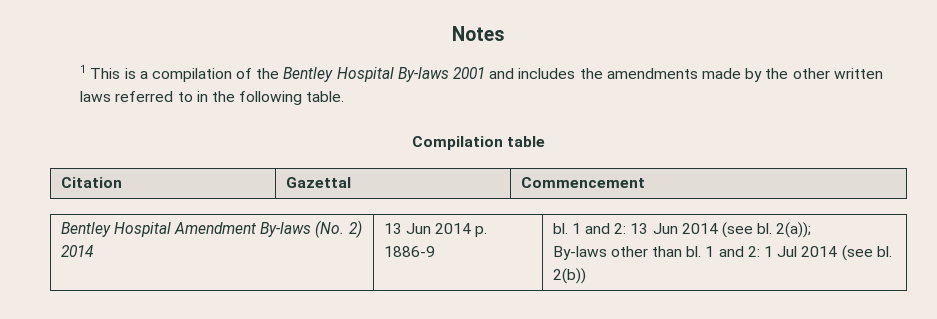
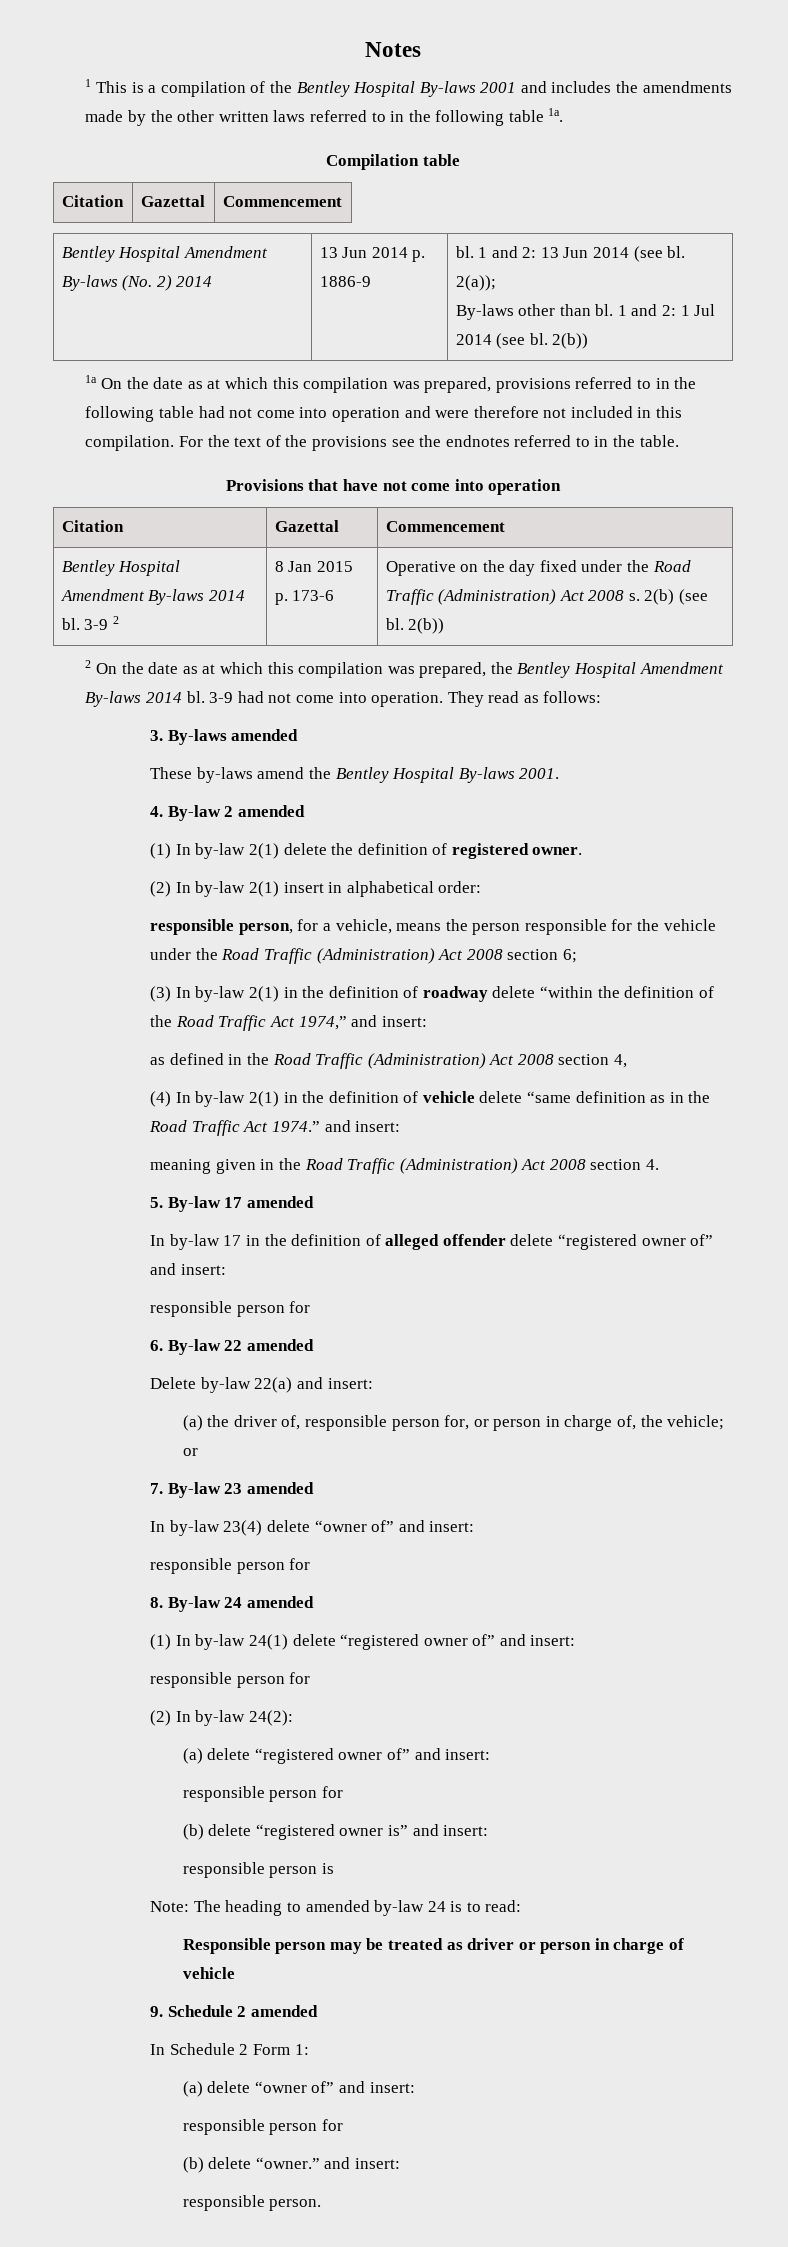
- 1 This is a compilation of the Bentley Hospital By-laws 2001 and includes the amendments made by the other written laws referred to in the following table.
+ 1 This is a compilation of the Bentley Hospital By-laws 2001 and includes the amendments made by the other written laws referred to in the following table 1a.
+ 1a On the date as at which this compilation was prepared, provisions referred to in the following table had not come into operation and were therefore not included in this compilation. For the text of the provisions see the endnotes referred to in the table.
+ Provisions that have not come into operation
+ Citation | Gazettal | Commencement
+ Bentley Hospital Amendment By-laws 2014 bl. 3-9 2 | 8 Jan 2015 p. 173-6 | Operative on the day fixed under the Road Traffic (Administration) Act 2008 s. 2(b) (see bl. 2(b))
+ 2 On the date as at which this compilation was prepared, the Bentley Hospital Amendment By-laws 2014 bl. 3-9 had not come into operation. They read as follows:
+ 3. By-laws amended
+ These by-laws amend the Bentley Hospital By-laws 2001.
+ 4. By-law 2 amended
+ (1) In by-law 2(1) delete the definition of registered owner.
+ (2) In by-law 2(1) insert in alphabetical order:
+ responsible person, for a vehicle, means the person responsible for the vehicle under the Road Traffic (Administration) Act 2008 section 6;
+ (3) In by-law 2(1) in the definition of roadway delete “within the definition of the Road Traffic Act 1974,” and insert:
+ as defined in the Road Traffic (Administration) Act 2008 section 4,
+ (4) In by-law 2(1) in the definition of vehicle delete “same definition as in the Road Traffic Act 1974.” and insert:
+ meaning given in the Road Traffic (Administration) Act 2008 section 4.
+ 5. By-law 17 amended
+ In by-law 17 in the definition of alleged offender delete “registered owner of” and insert:
+ responsible person for
+ 6. By-law 22 amended
+ Delete by-law 22(a) and insert:
+ (a) the driver of, responsible person for, or person in charge of, the vehicle; or
+ 7. By-law 23 amended
+ In by-law 23(4) delete “owner of” and insert:
+ responsible person for
+ 8. By-law 24 amended
+ (1) In by-law 24(1) delete “registered owner of” and insert:
+ responsible person for
+ (2) In by-law 24(2):
+ (a) delete “registered owner of” and insert:
+ responsible person for
+ (b) delete “registered owner is” and insert:
+ responsible person is
+ Note: The heading to amended by-law 24 is to read:
+ Responsible person may be treated as driver or person in charge of vehicle
+ 9. Schedule 2 amended
+ In Schedule 2 Form 1:
+ (a) delete “owner of” and insert:
+ responsible person for
+ (b) delete “owner.” and insert:
+ responsible person.

